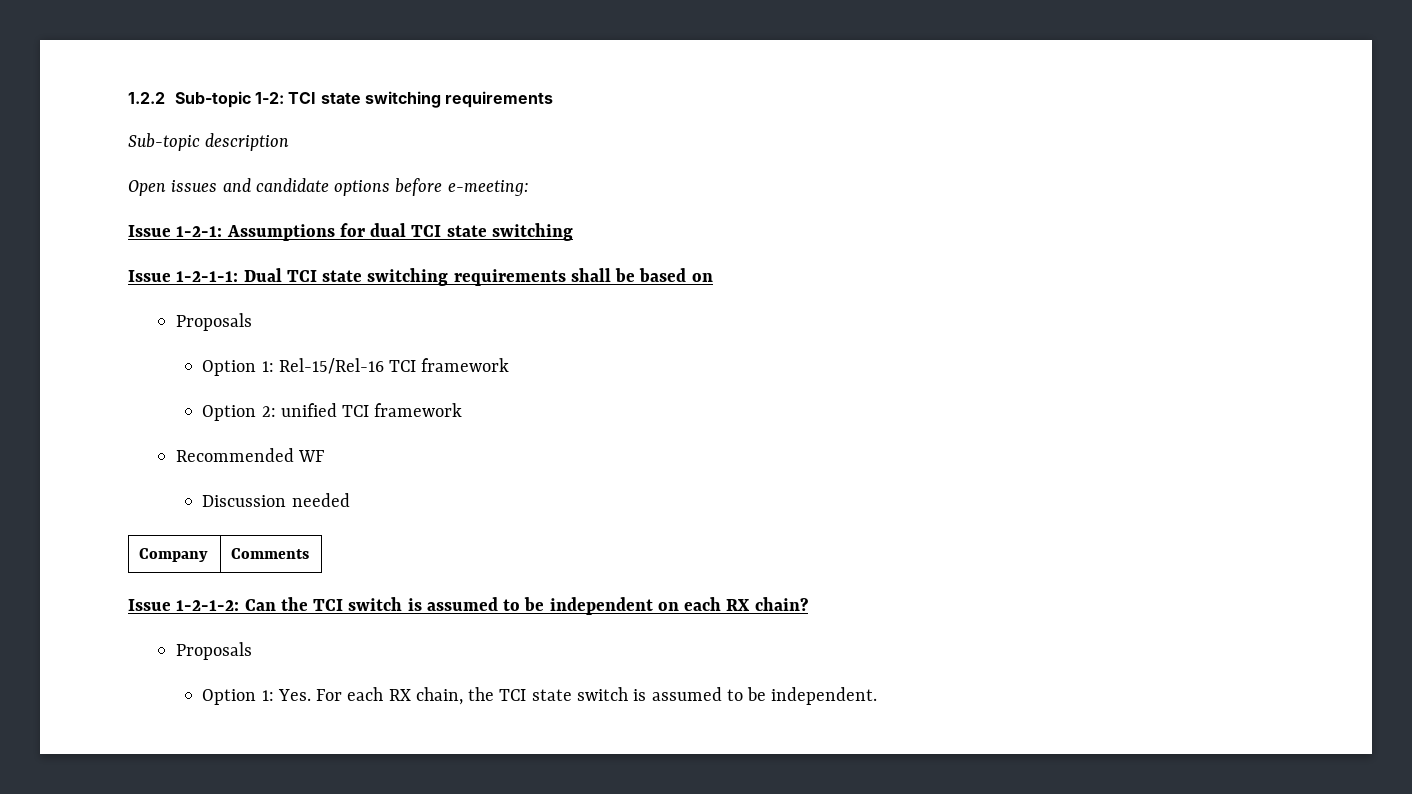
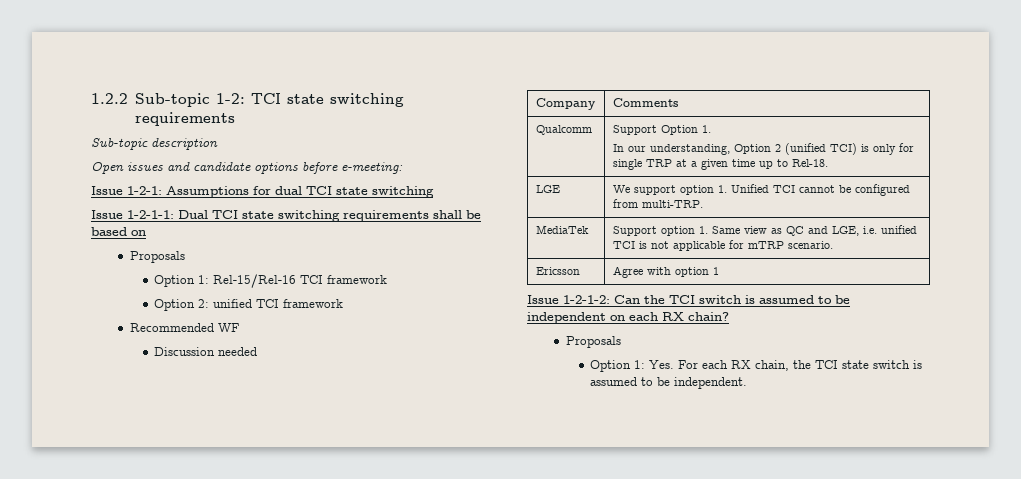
+ Qualcomm | Support Option 1.
+ In our understanding, Option 2 (unified TCI) is only for single TRP at a given time up to Rel-18.
+ LGE | We support option 1. Unified TCI cannot be configured from multi-TRP.
+ MediaTek | Support option 1. Same view as QC and LGE, i.e. unified TCI is not applicable for mTRP scenario.
+ Ericsson | Agree with option 1

